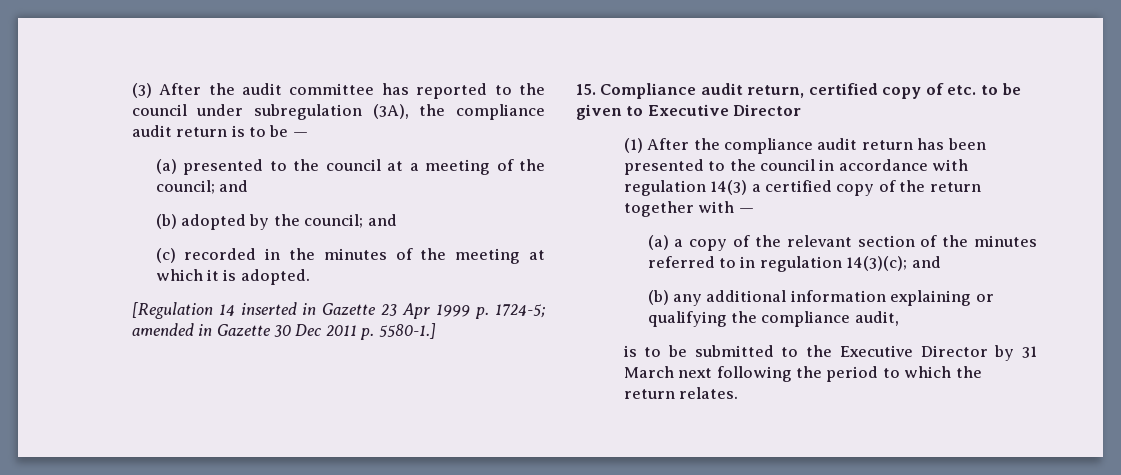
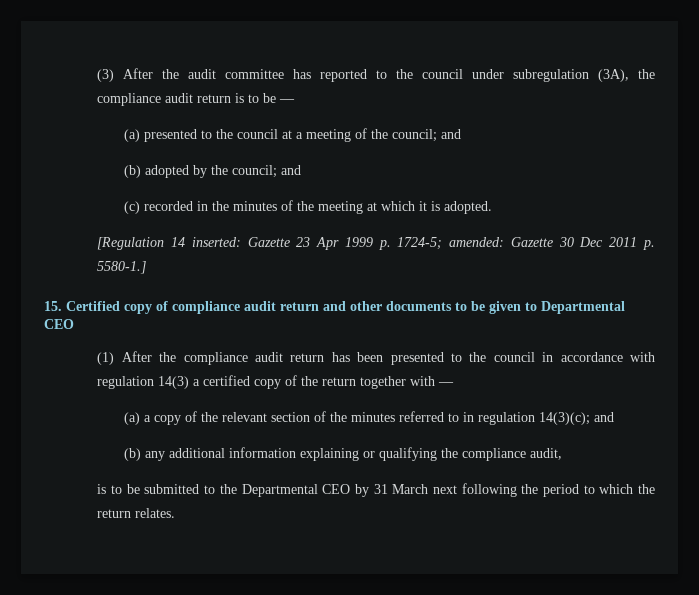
- [Regulation 14 inserted in Gazette 23 Apr 1999 p. 1724-5; amended in Gazette 30 Dec 2011 p. 5580-1.]
+ [Regulation 14 inserted: Gazette 23 Apr 1999 p. 1724-5; amended: Gazette 30 Dec 2011 p. 5580-1.]
- 15. Compliance audit return, certified copy of etc. to be given to Executive Director
+ 15. Certified copy of compliance audit return and other documents to be given to Departmental CEO
- is to be submitted to the Executive Director by 31 March next following the period to which the return relates.
+ is to be submitted to the Departmental CEO by 31 March next following the period to which the return relates.

